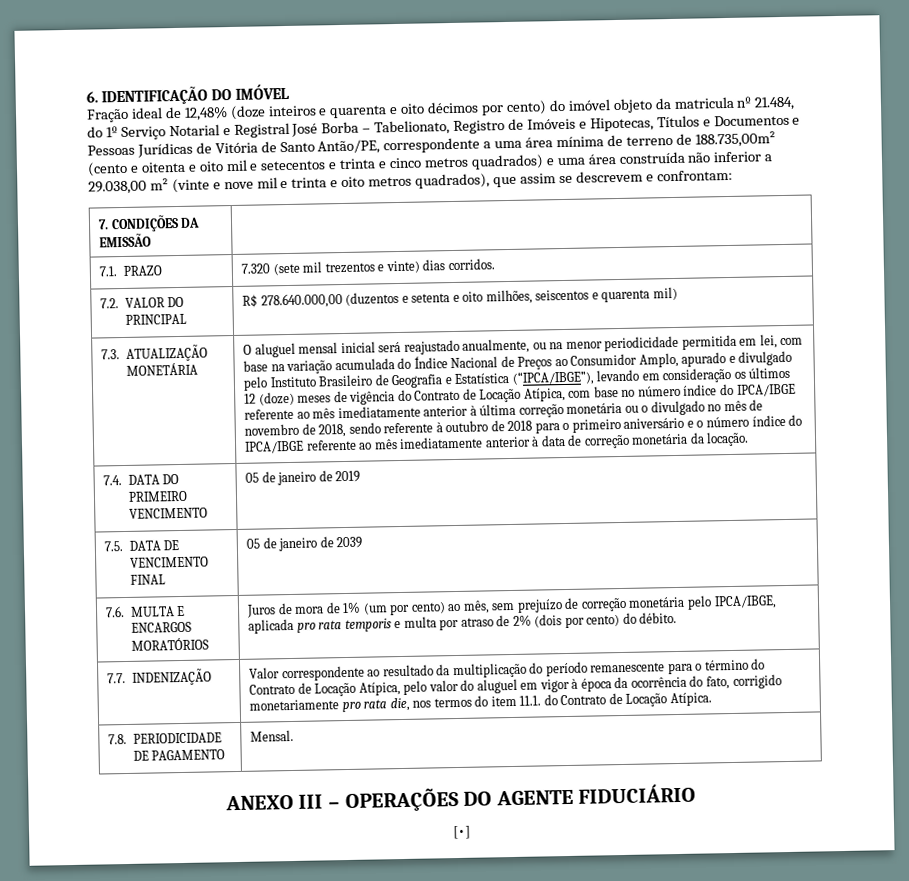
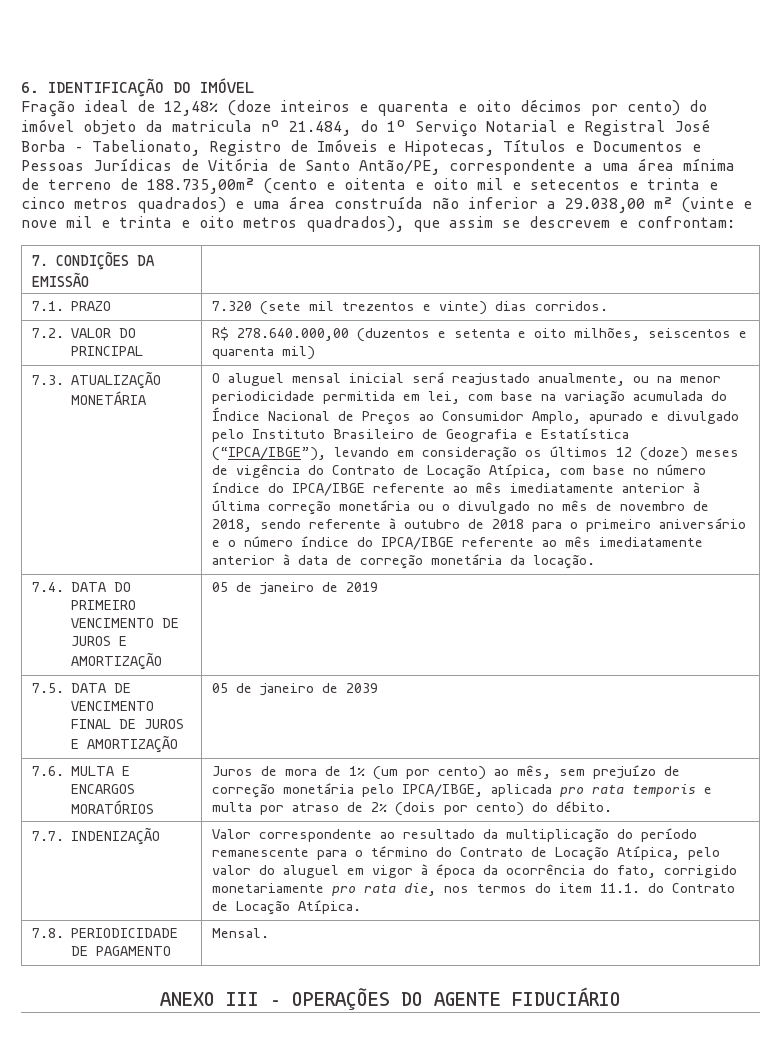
- 7.4. DATA DO PRIMEIRO VENCIMENTO | 05 de janeiro de 2019
+ 7.4. DATA DO PRIMEIRO VENCIMENTO DE JUROS E AMORTIZAÇÃO | 05 de janeiro de 2019
- 7.5. DATA DE VENCIMENTO FINAL | 05 de janeiro de 2039
+ 7.5. DATA DE VENCIMENTO FINAL DE JUROS E AMORTIZAÇÃO | 05 de janeiro de 2039
- [•]

